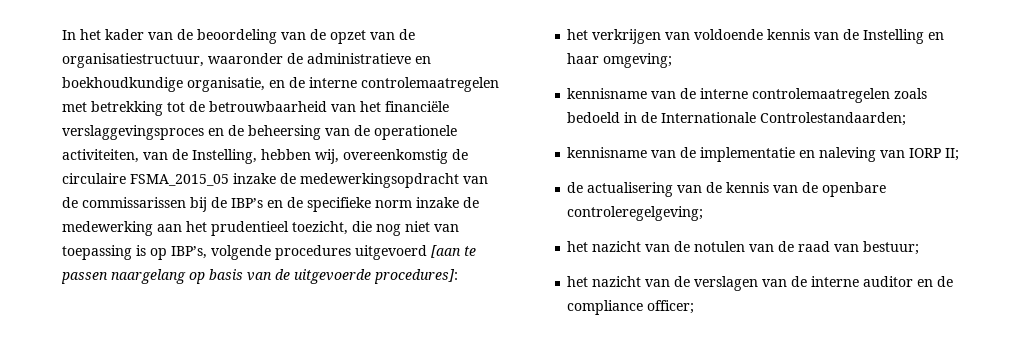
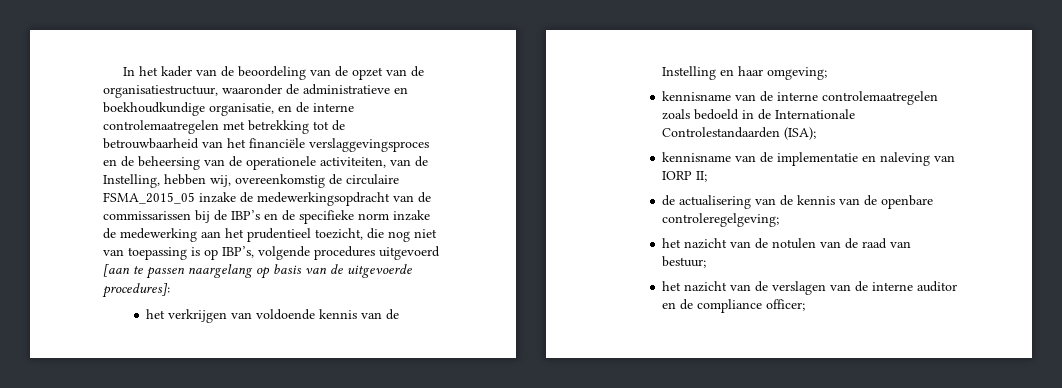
- kennisname van de interne controlemaatregelen zoals bedoeld in de Internationale Controlestandaarden;
+ kennisname van de interne controlemaatregelen zoals bedoeld in de Internationale Controlestandaarden (ISA);

